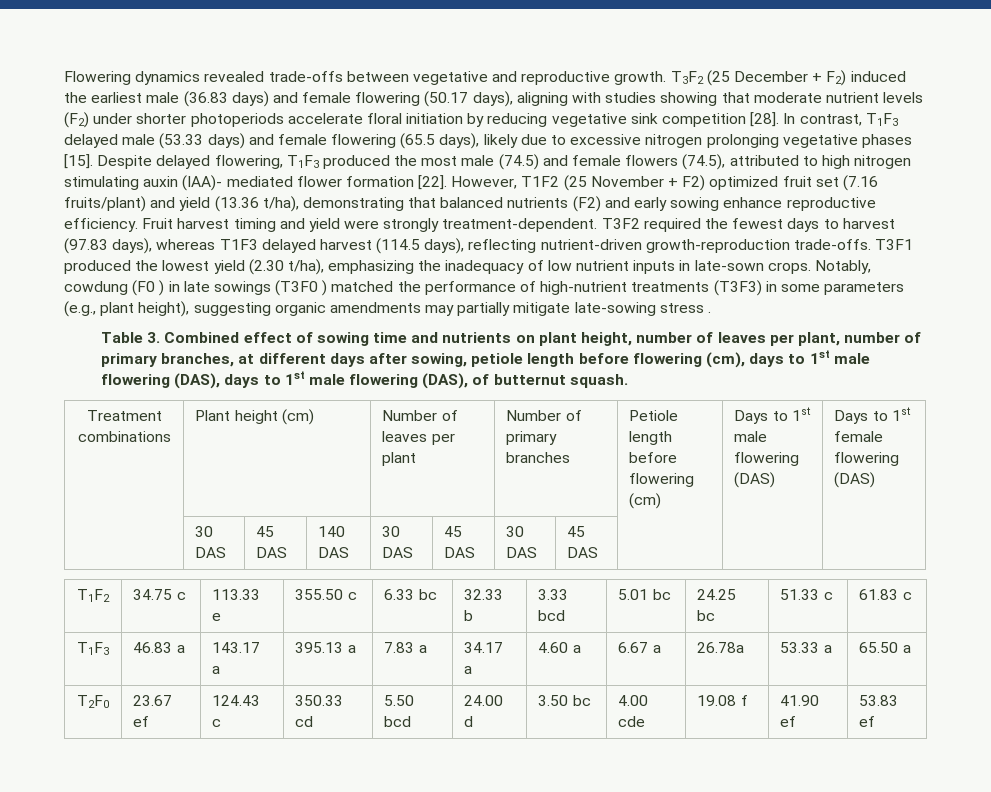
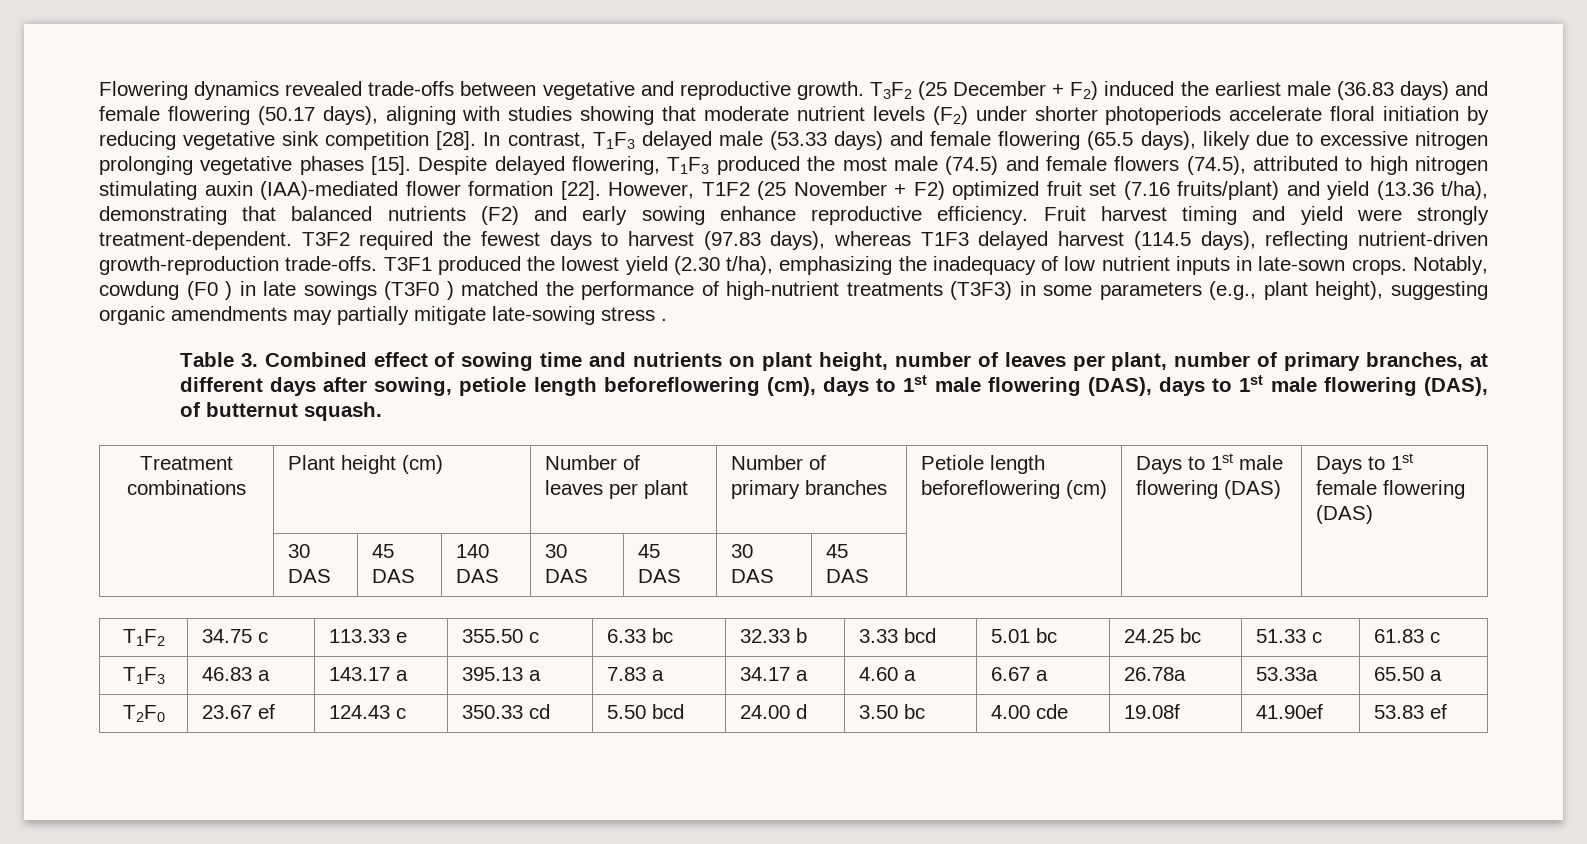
- Despite delayed flowering, T1F3 produced the most male (74.5) and female flowers (74.5), attributed to high nitrogen stimulating auxin (IAA)- mediated flower formation [22].
+ Despite delayed flowering, T1F3 produced the most male (74.5) and female flowers (74.5), attributed to high nitrogen stimulating auxin (IAA)-mediated flower formation [22].
- Table 3. Combined effect of sowing time and nutrients on plant height, number of leaves per plant, number of primary branches, at different days after sowing, petiole length before flowering (cm), days to 1st male flowering (DAS), days to 1st male flowering (DAS), of butternut squash.
+ Table 3. Combined effect of sowing time and nutrients on plant height, number of leaves per plant, number of primary branches, at different days after sowing, petiole length beforeflowering (cm), days to 1st male flowering (DAS), days to 1st male flowering (DAS), of butternut squash.
- Treatment combinations | Plant height (cm) | Number of leaves per plant | Number of primary branches | Petiole length before flowering (cm) | Days to 1st male flowering (DAS) | Days to 1st female flowering (DAS)
+ Treatment combinations | Plant height (cm) | Number of leaves per plant | Number of primary branches | Petiole length beforeflowering (cm) | Days to 1st male flowering (DAS) | Days to 1st female flowering (DAS)
- T1F3 | 46.83 a | 143.17 a | 395.13 a | 7.83 a | 34.17 a | 4.60 a | 6.67 a | 26.78a | 53.33 a | 65.50 a
+ T1F3 | 46.83 a | 143.17 a | 395.13 a | 7.83 a | 34.17 a | 4.60 a | 6.67 a | 26.78a | 53.33a | 65.50 a
- T2F0 | 23.67 ef | 124.43 c | 350.33 cd | 5.50 bcd | 24.00 d | 3.50 bc | 4.00 cde | 19.08 f | 41.90 ef | 53.83 ef
+ T2F0 | 23.67 ef | 124.43 c | 350.33 cd | 5.50 bcd | 24.00 d | 3.50 bc | 4.00 cde | 19.08f | 41.90ef | 53.83 ef

